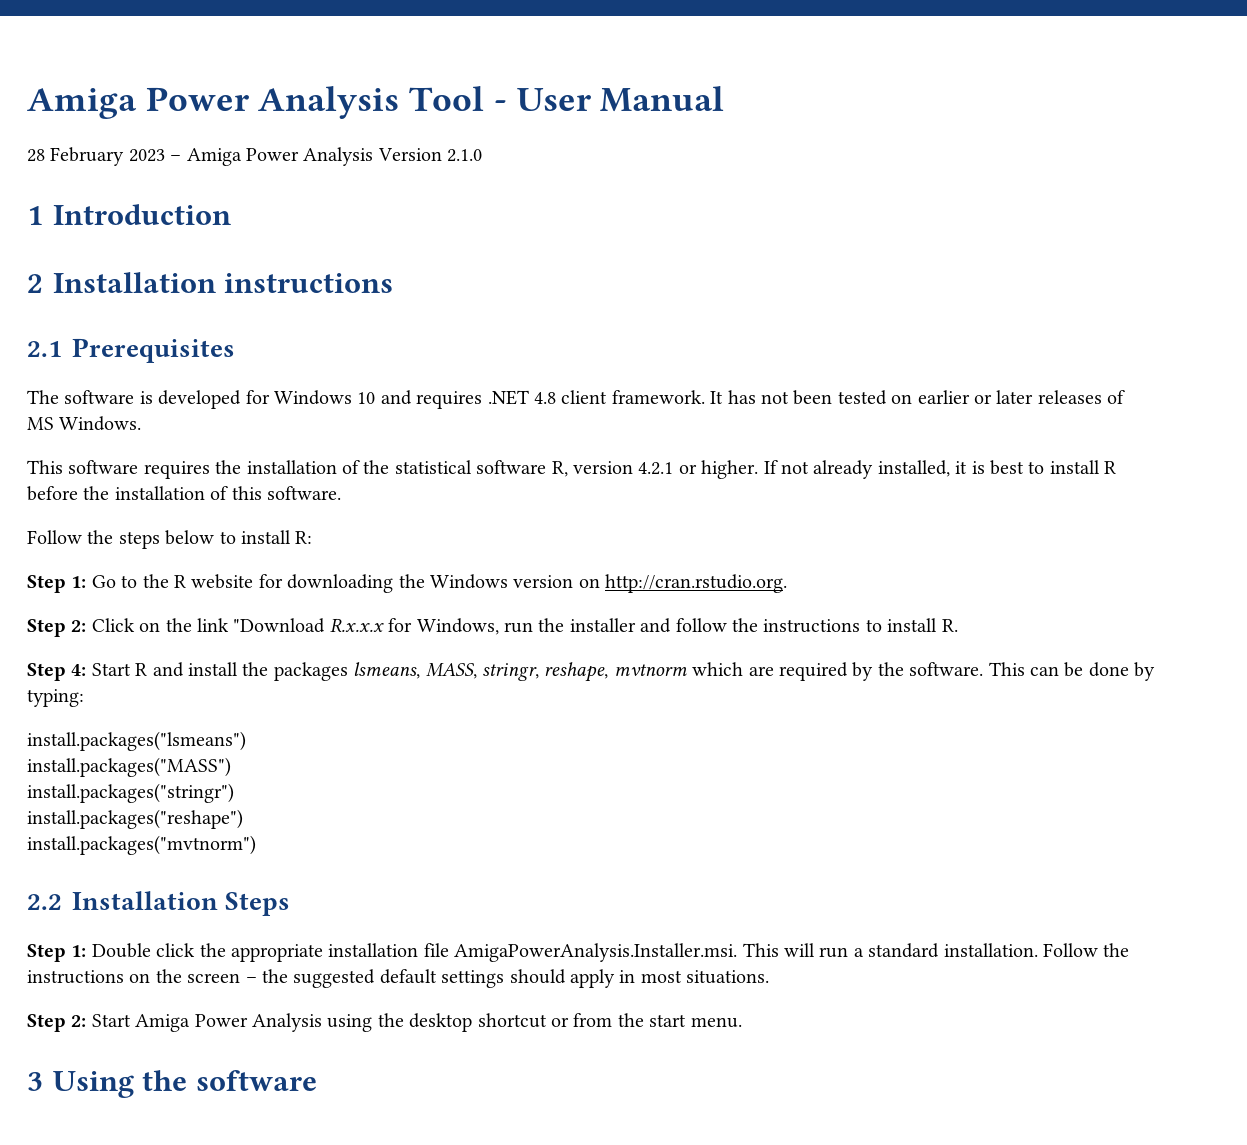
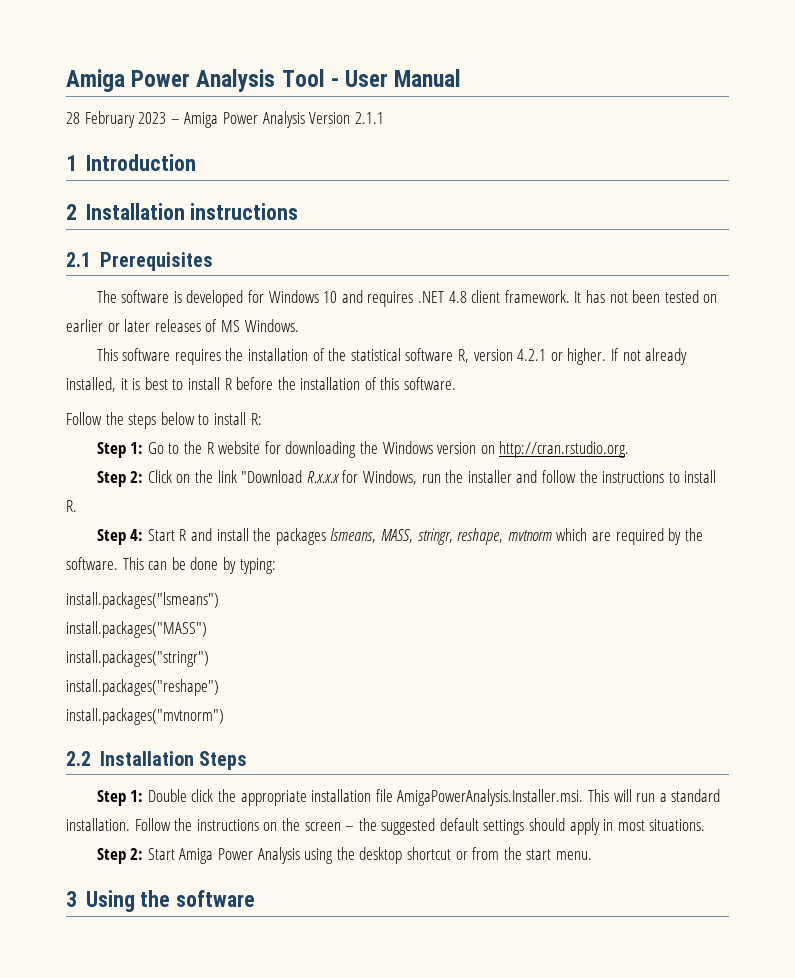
- 28 February 2023 – Amiga Power Analysis Version 2.1.0
+ 28 February 2023 – Amiga Power Analysis Version 2.1.1

